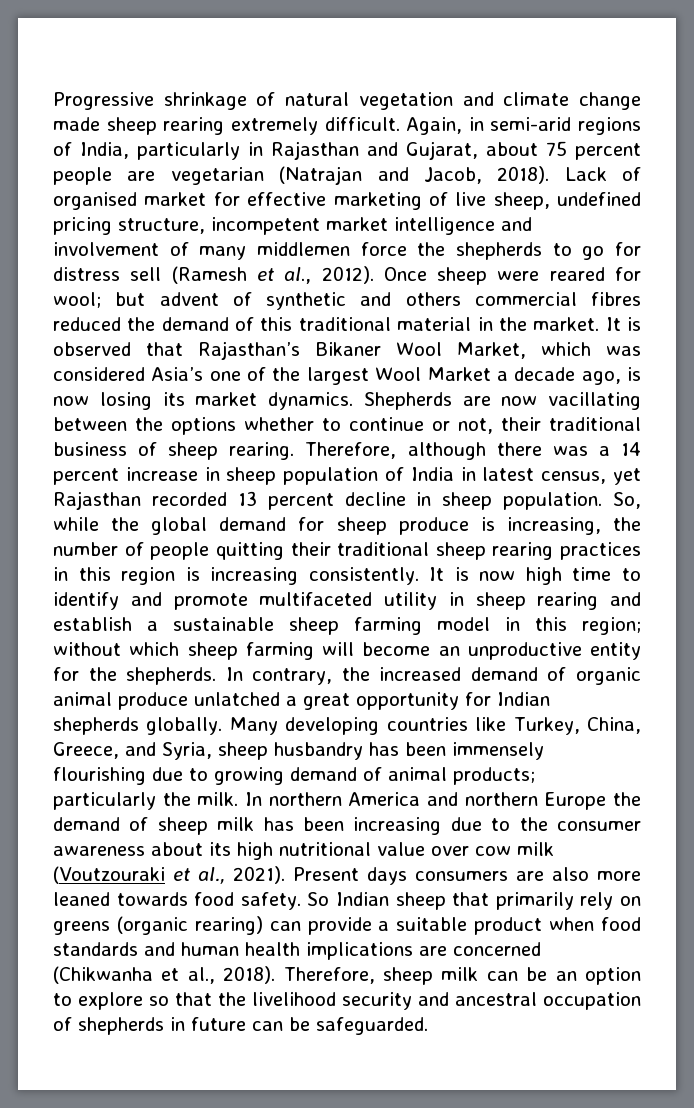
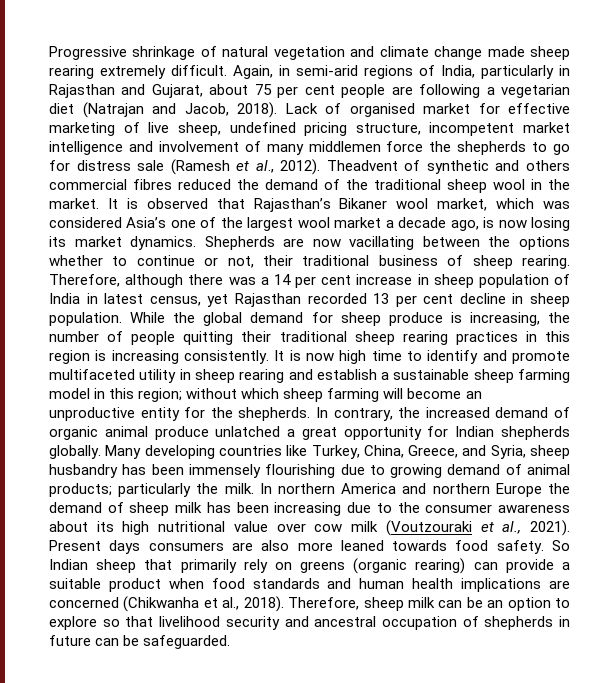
- Again, in semi-arid regions of India, particularly in Rajasthan and Gujarat, about 75 percent people are vegetarian (Natrajan and Jacob, 2018).
+ Again, in semi-arid regions of India, particularly in Rajasthan and Gujarat, about 75 per cent people are following a vegetarian diet (Natrajan and Jacob, 2018).
- Lack of organised market for effective marketing of live sheep, undefined pricing structure, incompetent market intelligence and involvement of many middlemen force the shepherds to go for distress sell (Ramesh et al., 2012).
+ Lack of organised market for effective marketing of live sheep, undefined pricing structure, incompetent market intelligence and involvement of many middlemen force the shepherds to go for distress sale (Ramesh et al., 2012).
- Once sheep were reared for wool; but advent of synthetic and others commercial fibres reduced the demand of this traditional material in the market.
+ Theadvent of synthetic and others commercial fibres reduced the demand of the traditional sheep wool in the market.
- It is observed that Rajasthan’s Bikaner Wool Market, which was considered Asia’s one of the largest Wool Market a decade ago, is now losing its market dynamics.
+ It is observed that Rajasthan’s Bikaner wool market, which was considered Asia’s one of the largest wool market a decade ago, is now losing its market dynamics.
- Therefore, although there was a 14 percent increase in sheep population of India in latest census, yet Rajasthan recorded 13 percent decline in sheep population.
+ Therefore, although there was a 14 per cent increase in sheep population of India in latest census, yet Rajasthan recorded 13 per cent decline in sheep population.
- So, while the global demand for sheep produce is increasing, the number of people quitting their traditional sheep rearing practices in this region is increasing consistently.
+ While the global demand for sheep produce is increasing, the number of people quitting their traditional sheep rearing practices in this region is increasing consistently.
- Therefore, sheep milk can be an option to explore so that the livelihood security and ancestral occupation of shepherds in future can be safeguarded.
+ Therefore, sheep milk can be an option to explore so that livelihood security and ancestral occupation of shepherds in future can be safeguarded.

